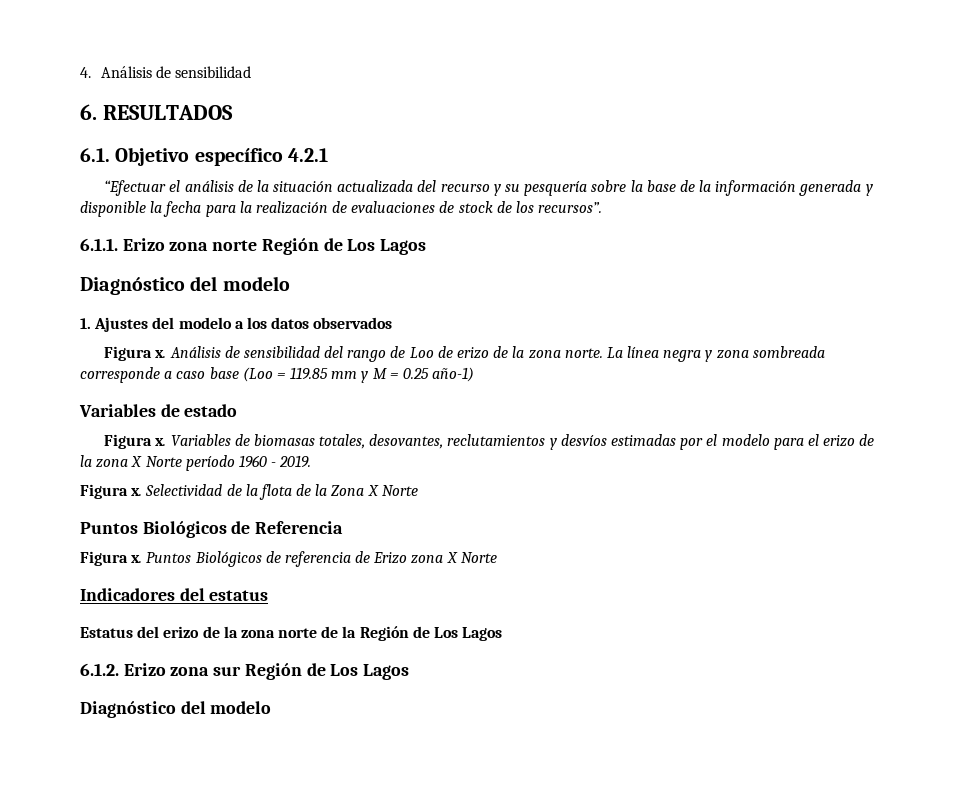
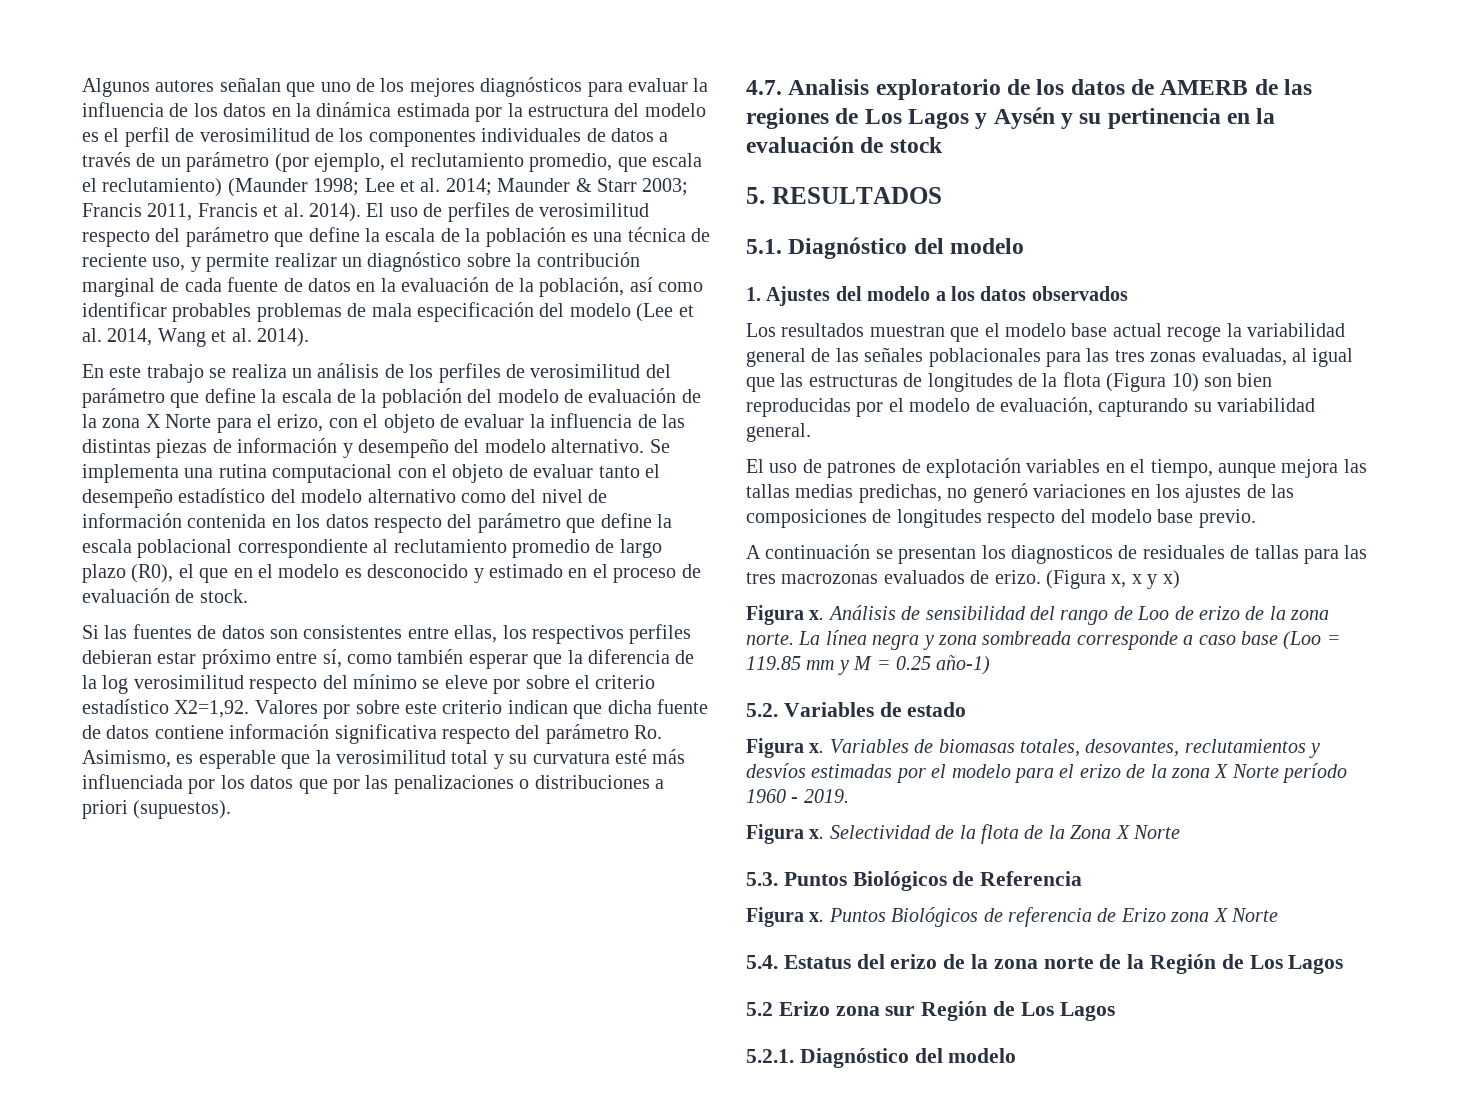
- 4. Análisis de sensibilidad
- 6. RESULTADOS
- 6.1. Objetivo específico 4.2.1
- “Efectuar el análisis de la situación actualizada del recurso y su pesquería sobre la base de la información generada y disponible la fecha para la realización de evaluaciones de stock de los recursos”.
- 6.1.1. Erizo zona norte Región de Los Lagos
- Diagnóstico del modelo
+ Algunos autores señalan que uno de los mejores diagnósticos para evaluar la influencia de los datos en la dinámica estimada por la estructura del modelo es el perfil de verosimilitud de los componentes individuales de datos a través de un parámetro (por ejemplo, el reclutamiento promedio, que escala el reclutamiento) (Maunder 1998; Lee et al. 2014; Maunder & Starr 2003; Francis 2011, Francis et al. 2014). El uso de perfiles de verosimilitud respecto del parámetro que define la escala de la población es una técnica de reciente uso, y permite realizar un diagnóstico sobre la contribución marginal de cada fuente de datos en la evaluación de la población, así como identificar probables problemas de mala especificación del modelo (Lee et al. 2014, Wang et al. 2014).
+ En este trabajo se realiza un análisis de los perfiles de verosimilitud del parámetro que define la escala de la población del modelo de evaluación de la zona X Norte para el erizo, con el objeto de evaluar la influencia de las distintas piezas de información y desempeño del modelo alternativo. Se implementa una rutina computacional con el objeto de evaluar tanto el desempeño estadístico del modelo alternativo como del nivel de información contenida en los datos respecto del parámetro que define la escala poblacional correspondiente al reclutamiento promedio de largo plazo (R0), el que en el modelo es desconocido y estimado en el proceso de evaluación de stock.
+ Si las fuentes de datos son consistentes entre ellas, los respectivos perfiles debieran estar próximo entre sí, como también esperar que la diferencia de la log verosimilitud respecto del mínimo se eleve por sobre el criterio estadístico X2=1,92. Valores por sobre este criterio indican que dicha fuente de datos contiene información significativa respecto del parámetro Ro. Asimismo, es esperable que la verosimilitud total y su curvatura esté más influenciada por los datos que por las penalizaciones o distribuciones a priori (supuestos).
+ 4.7. Analisis exploratorio de los datos de AMERB de las regiones de Los Lagos y Aysén y su pertinencia en la evaluación de stock
+ 5. RESULTADOS
+ 5.1. Diagnóstico del modelo
+ Los resultados muestran que el modelo base actual recoge la variabilidad general de las señales poblacionales para las tres zonas evaluadas, al igual que las estructuras de longitudes de la flota (Figura 10) son bien reproducidas por el modelo de evaluación, capturando su variabilidad general.
+ El uso de patrones de explotación variables en el tiempo, aunque mejora las tallas medias predichas, no generó variaciones en los ajustes de las composiciones de longitudes respecto del modelo base previo.
+ A continuación se presentan los diagnosticos de residuales de tallas para las tres macrozonas evaluados de erizo. (Figura x, x y x)
- Variables de estado
+ 5.2. Variables de estado
- Puntos Biológicos de Referencia
+ 5.3. Puntos Biológicos de Referencia
- Indicadores del estatus
- Estatus del erizo de la zona norte de la Región de Los Lagos
+ 5.4. Estatus del erizo de la zona norte de la Región de Los Lagos
- 6.1.2. Erizo zona sur Región de Los Lagos
- Diagnóstico del modelo
+ 5.2 Erizo zona sur Región de Los Lagos
+ 5.2.1. Diagnóstico del modelo

